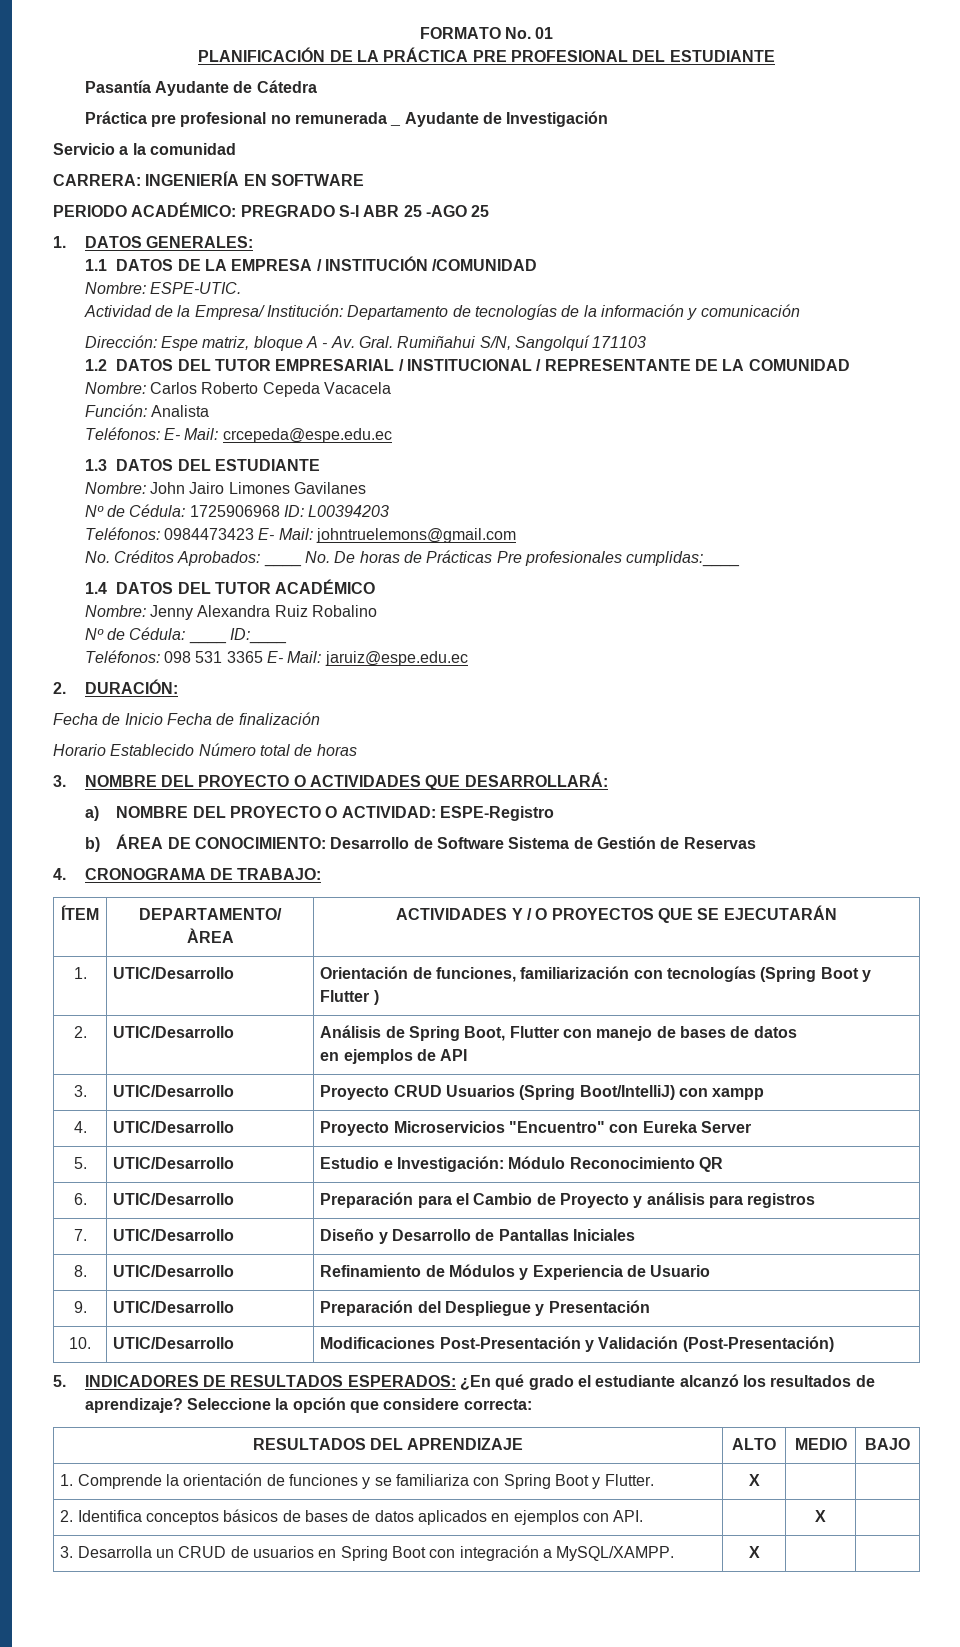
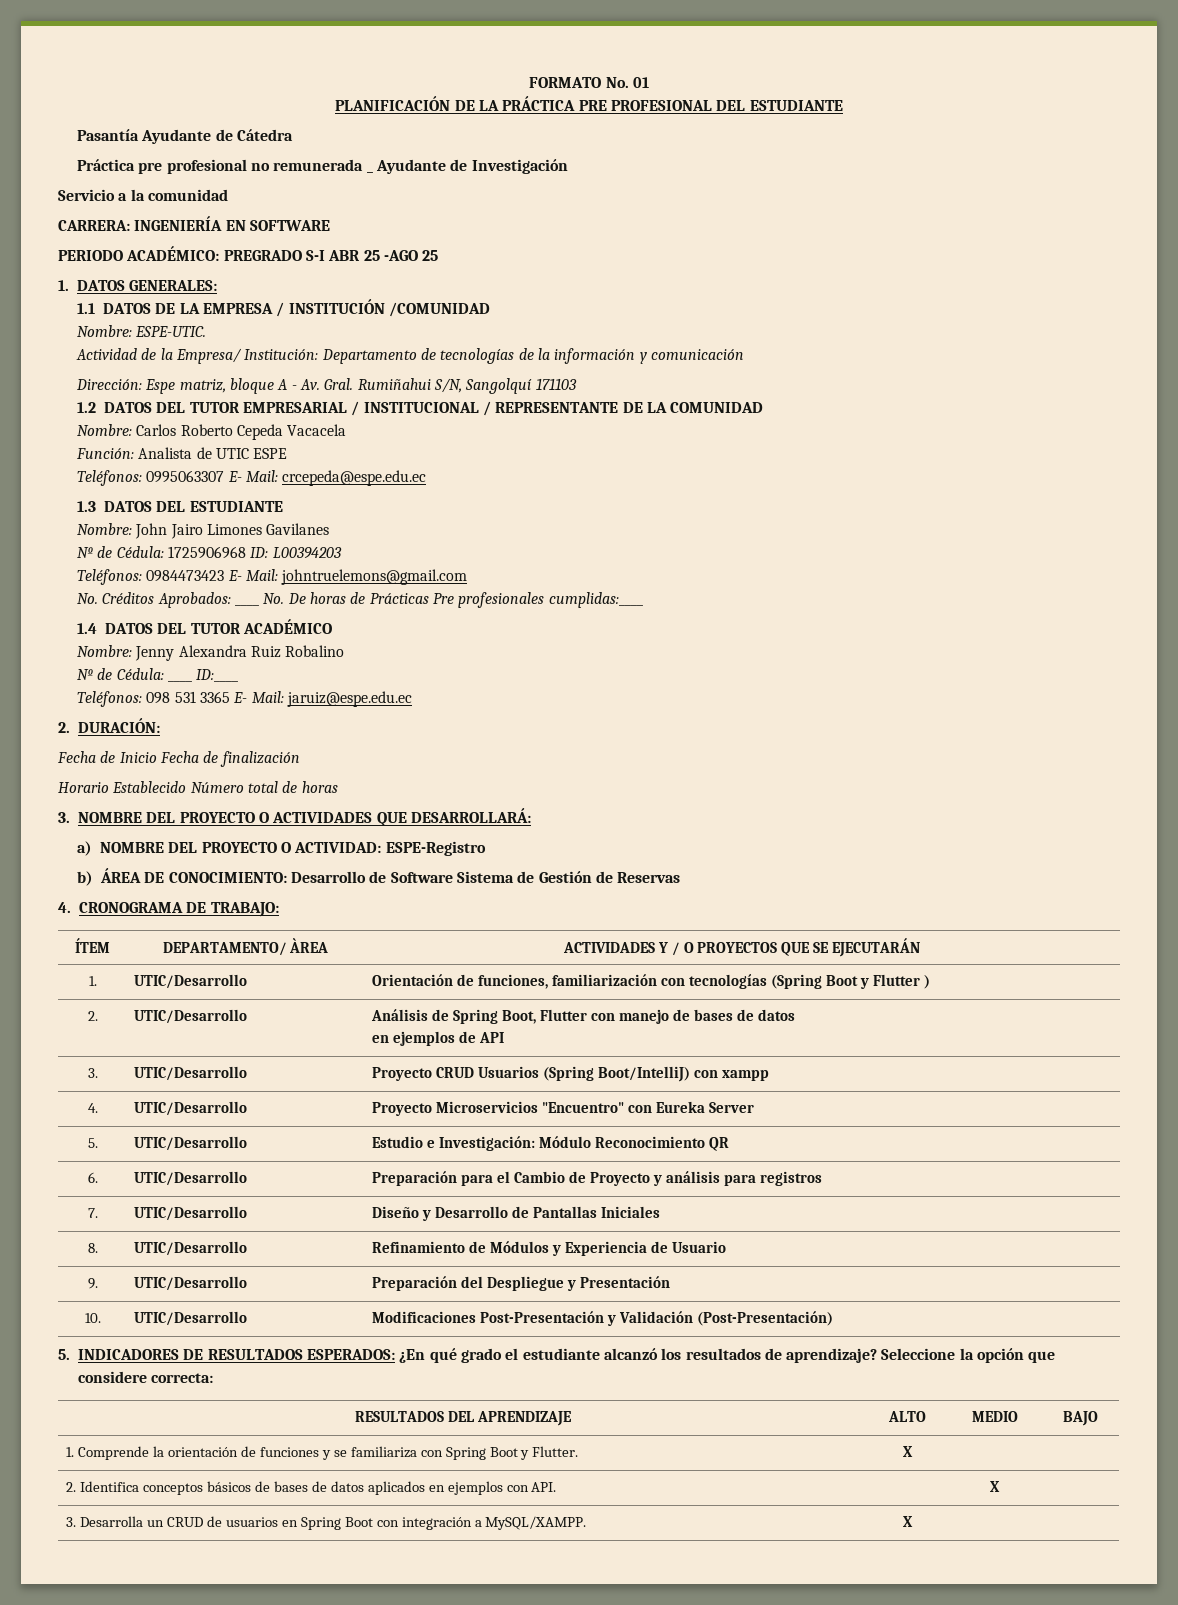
- Función: Analista
- Teléfonos: E- Mail: crcepeda@espe.edu.ec
+ Función: Analista de UTIC ESPE
+ Teléfonos: 0995063307 E- Mail: crcepeda@espe.edu.ec

